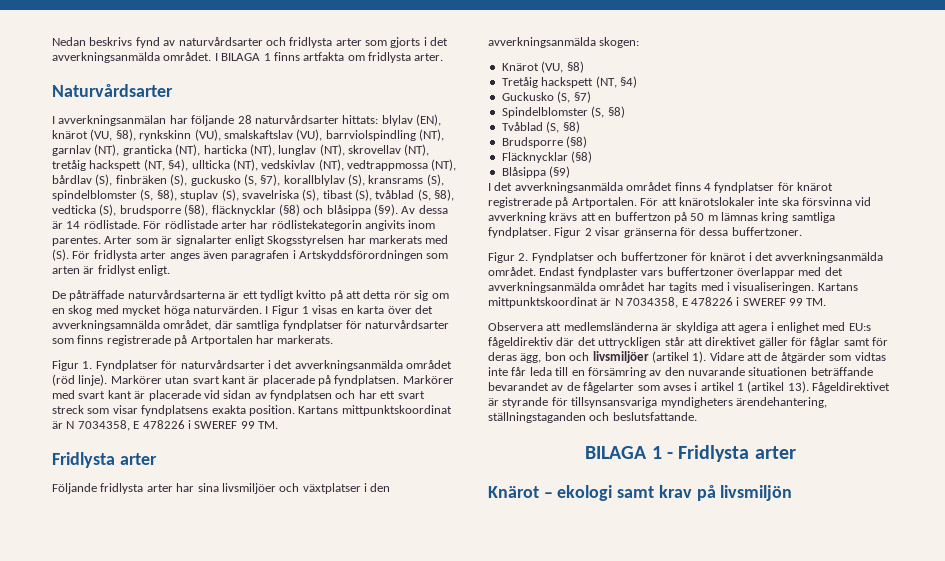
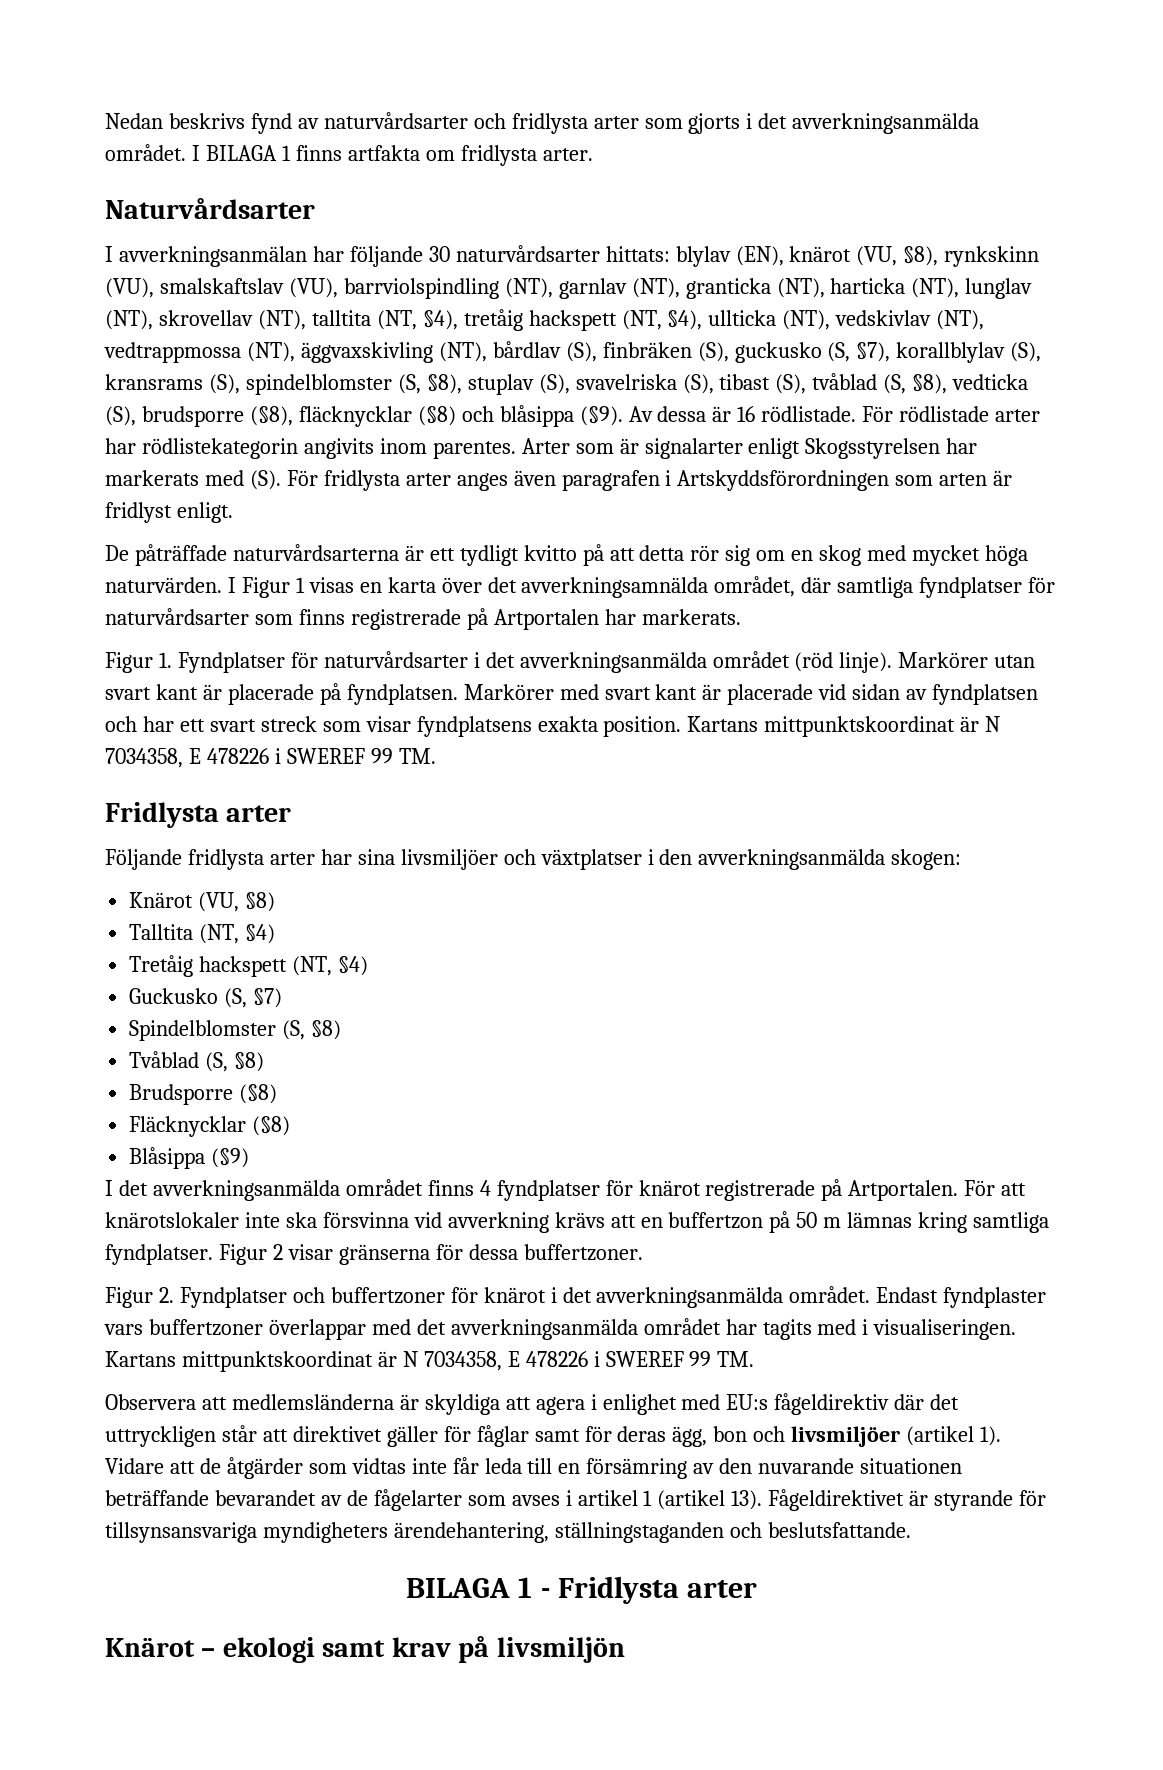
- I avverkningsanmälan har följande 28 naturvårdsarter hittats:
+ I avverkningsanmälan har följande 30 naturvårdsarter hittats:
- blylav (EN), knärot (VU, §8), rynkskinn (VU), smalskaftslav (VU), barrviolspindling (NT), garnlav (NT), granticka (NT), harticka (NT), lunglav (NT), skrovellav (NT), tretåig hackspett (NT, §4), ullticka (NT), vedskivlav (NT), vedtrappmossa (NT), bårdlav (S), finbräken (S), guckusko (S, §7), korallblylav (S), kransrams (S), spindelblomster (S, §8), stuplav (S), svavelriska (S), tibast (S), tvåblad (S, §8), vedticka (S), brudsporre (§8), fläcknycklar (§8) och blåsippa (§9).
+ blylav (EN), knärot (VU, §8), rynkskinn (VU), smalskaftslav (VU), barrviolspindling (NT), garnlav (NT), granticka (NT), harticka (NT), lunglav (NT), skrovellav (NT), talltita (NT, §4), tretåig hackspett (NT, §4), ullticka (NT), vedskivlav (NT), vedtrappmossa (NT), äggvaxskivling (NT), bårdlav (S), finbräken (S), guckusko (S, §7), korallblylav (S), kransrams (S), spindelblomster (S, §8), stuplav (S), svavelriska (S), tibast (S), tvåblad (S, §8), vedticka (S), brudsporre (§8), fläcknycklar (§8) och blåsippa (§9).
- Av dessa är 14 rödlistade.
+ Av dessa är 16 rödlistade.
+ Talltita (NT, §4)

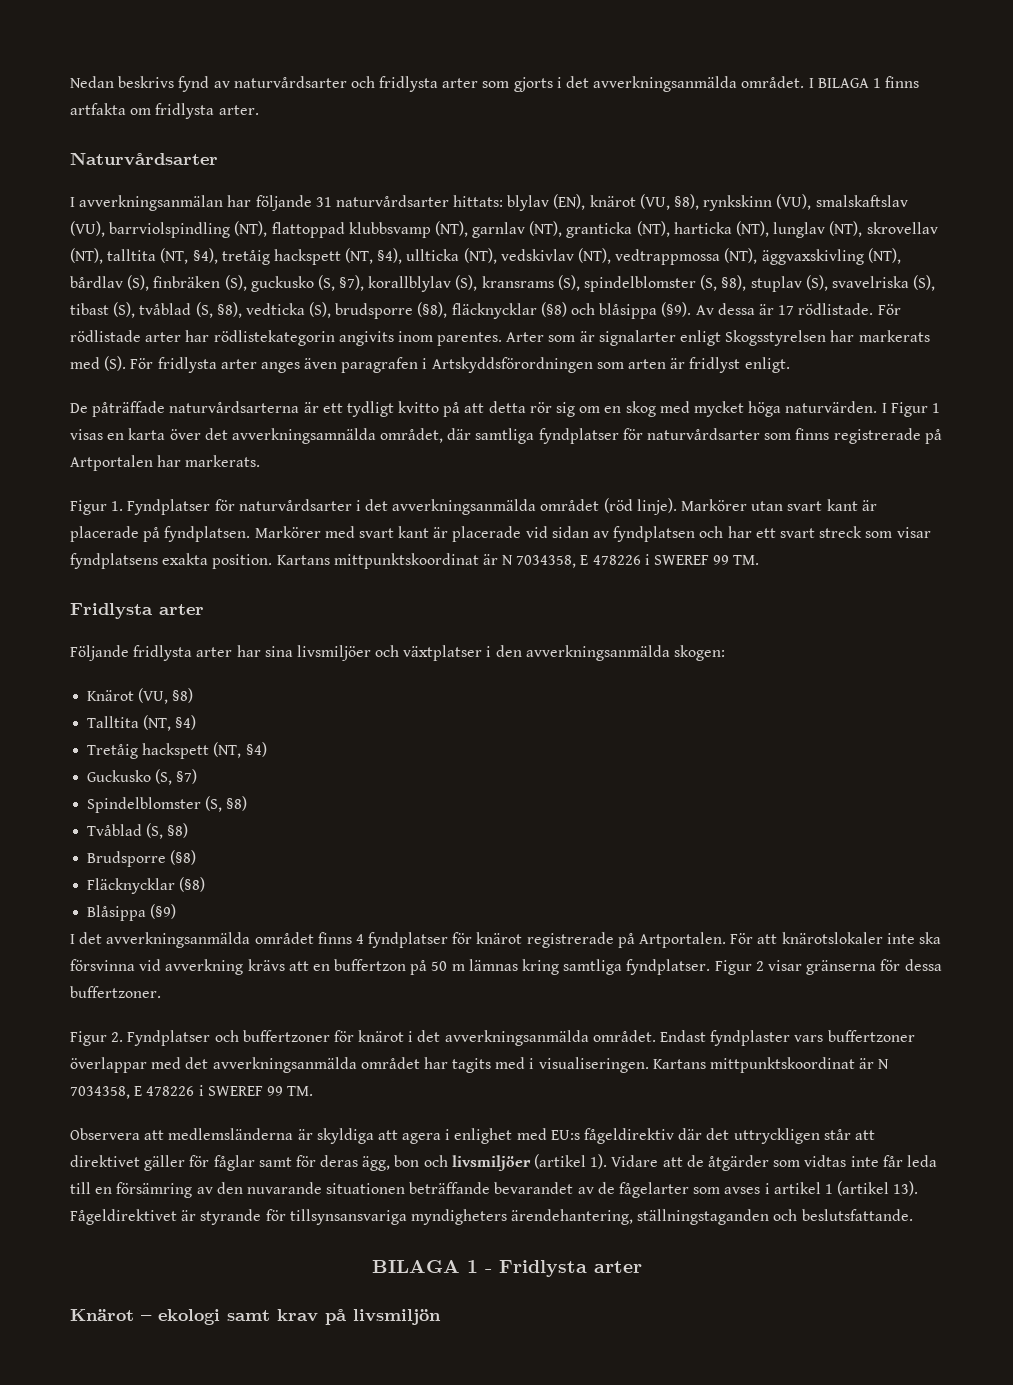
- I avverkningsanmälan har följande 30 naturvårdsarter hittats:
+ I avverkningsanmälan har följande 31 naturvårdsarter hittats:
- blylav (EN), knärot (VU, §8), rynkskinn (VU), smalskaftslav (VU), barrviolspindling (NT), garnlav (NT), granticka (NT), harticka (NT), lunglav (NT), skrovellav (NT), talltita (NT, §4), tretåig hackspett (NT, §4), ullticka (NT), vedskivlav (NT), vedtrappmossa (NT), äggvaxskivling (NT), bårdlav (S), finbräken (S), guckusko (S, §7), korallblylav (S), kransrams (S), spindelblomster (S, §8), stuplav (S), svavelriska (S), tibast (S), tvåblad (S, §8), vedticka (S), brudsporre (§8), fläcknycklar (§8) och blåsippa (§9).
+ blylav (EN), knärot (VU, §8), rynkskinn (VU), smalskaftslav (VU), barrviolspindling (NT), flattoppad klubbsvamp (NT), garnlav (NT), granticka (NT), harticka (NT), lunglav (NT), skrovellav (NT), talltita (NT, §4), tretåig hackspett (NT, §4), ullticka (NT), vedskivlav (NT), vedtrappmossa (NT), äggvaxskivling (NT), bårdlav (S), finbräken (S), guckusko (S, §7), korallblylav (S), kransrams (S), spindelblomster (S, §8), stuplav (S), svavelriska (S), tibast (S), tvåblad (S, §8), vedticka (S), brudsporre (§8), fläcknycklar (§8) och blåsippa (§9).
- Av dessa är 16 rödlistade.
+ Av dessa är 17 rödlistade.

